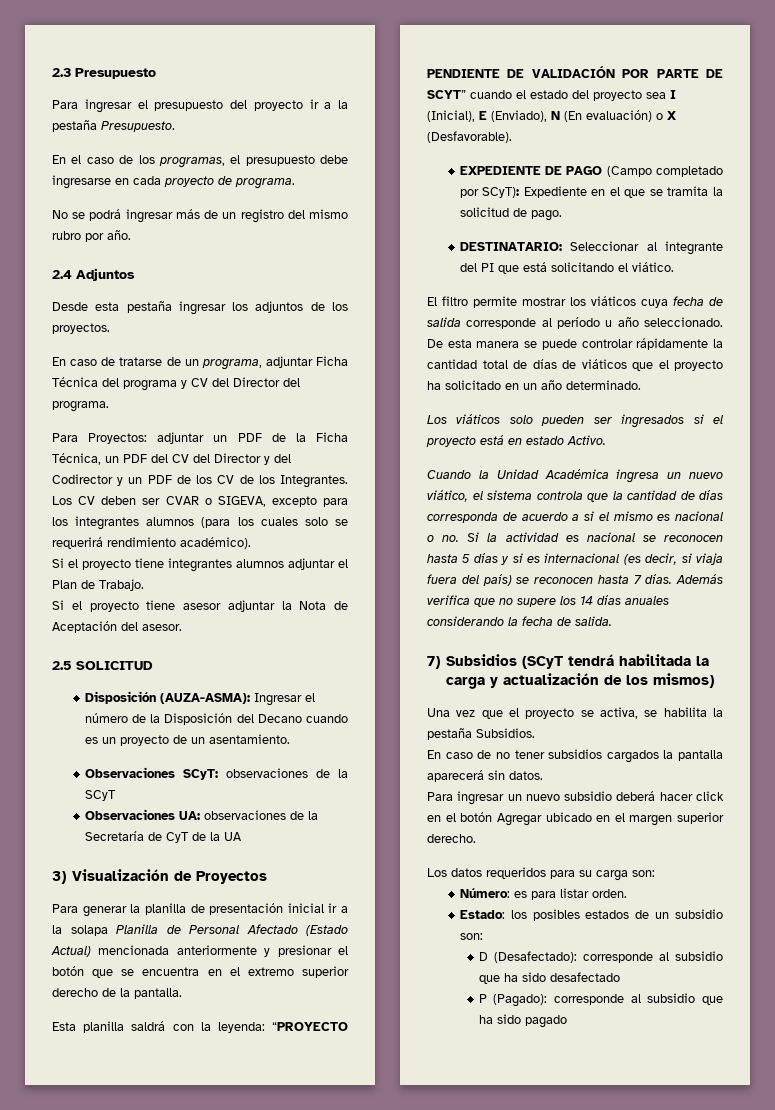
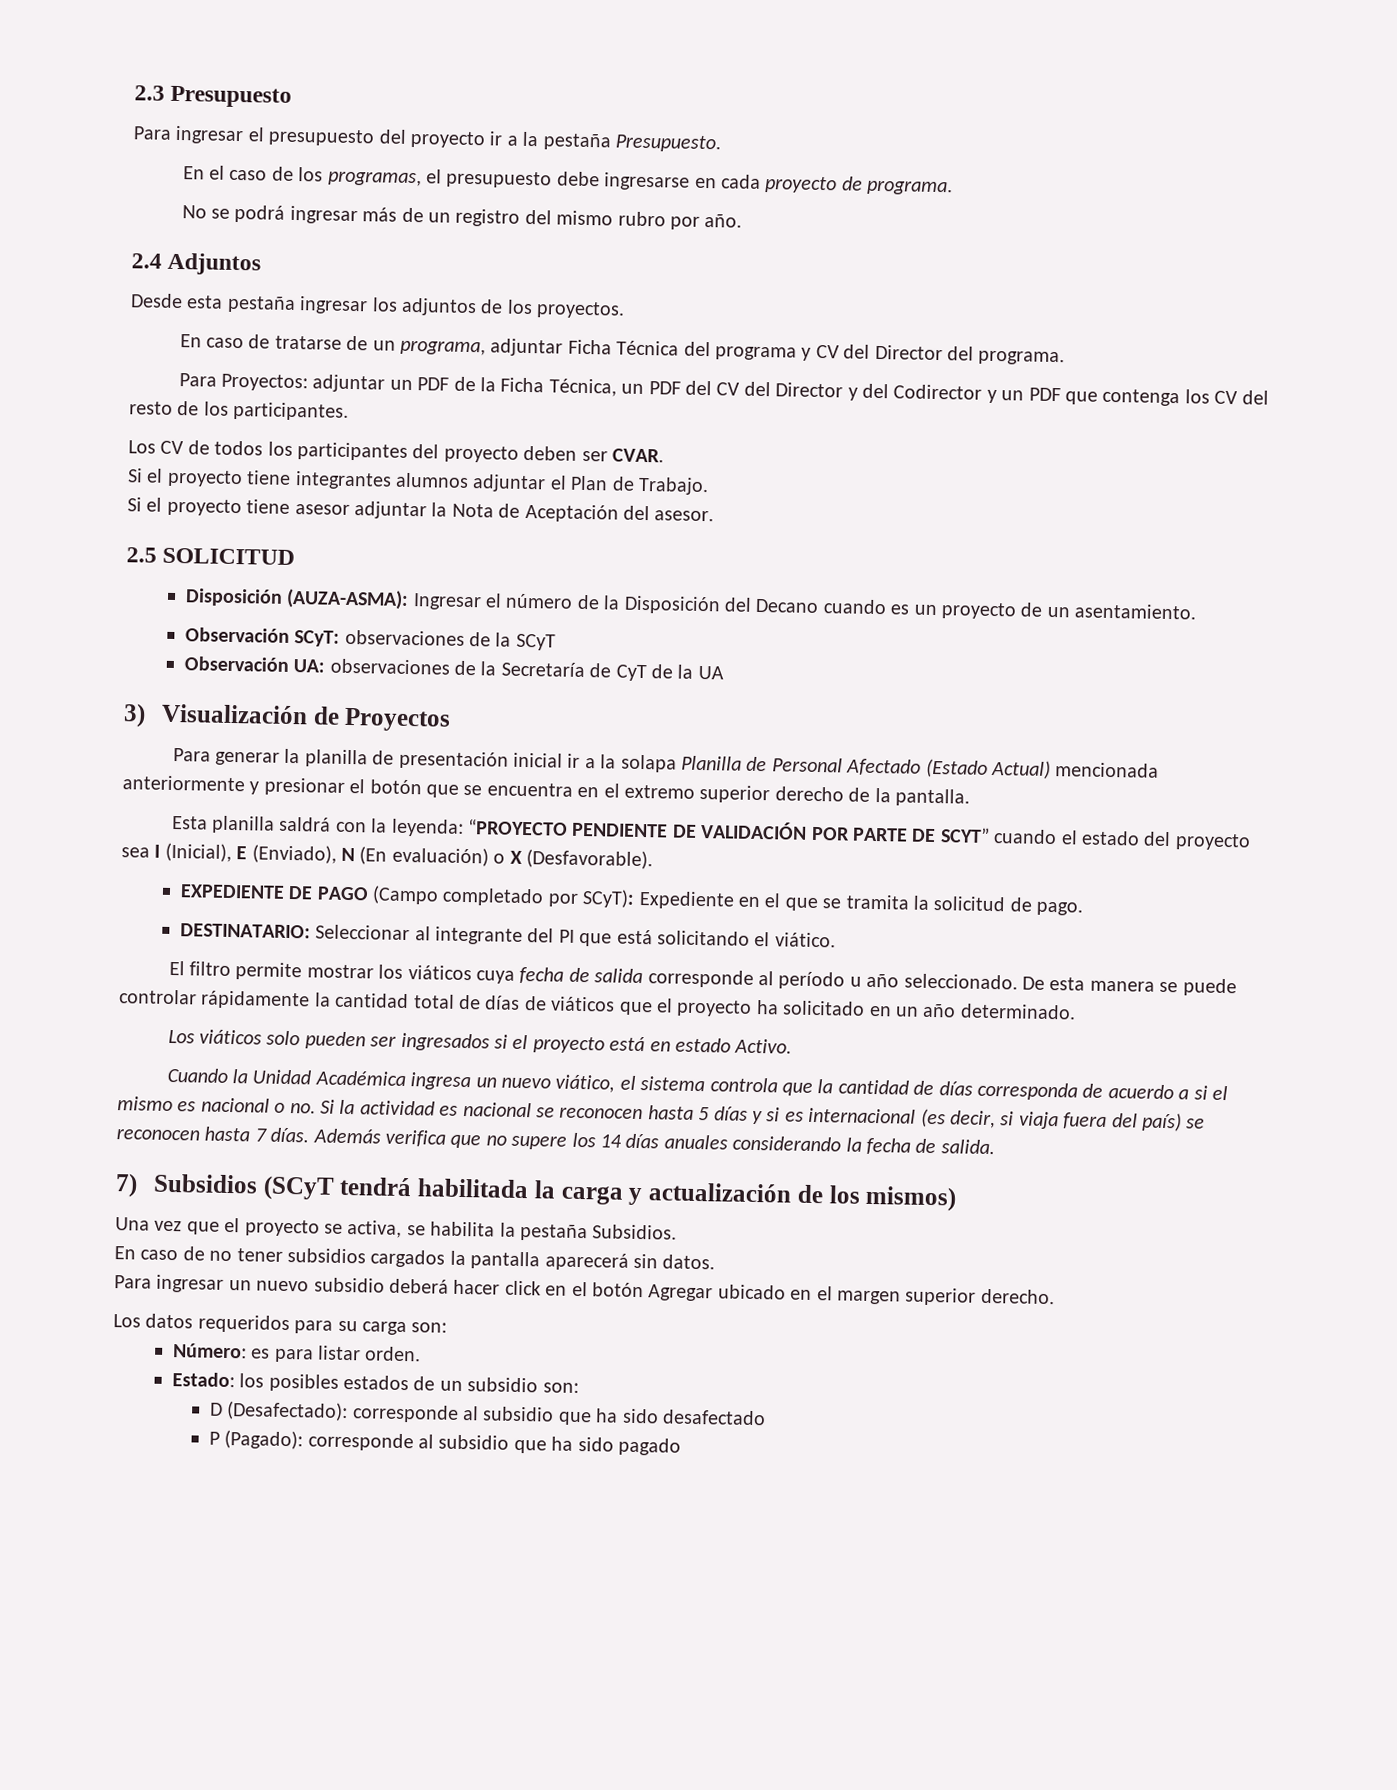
- Para Proyectos: adjuntar un PDF de la Ficha Técnica, un PDF del CV del Director y del Codirector y un PDF de los CV de los Integrantes. Los CV deben ser CVAR o SIGEVA, excepto para los integrantes alumnos (para los cuales solo se requerirá rendimiento académico).
+ Para Proyectos: adjuntar un PDF de la Ficha Técnica, un PDF del CV del Director y del Codirector y un PDF que contenga los CV del resto de los participantes.
+ Los CV de todos los participantes del proyecto deben ser CVAR.
- Observaciones SCyT: observaciones de la SCyT
+ Observación SCyT: observaciones de la SCyT
- Observaciones UA: observaciones de la Secretaría de CyT de la UA
+ Observación UA: observaciones de la Secretaría de CyT de la UA

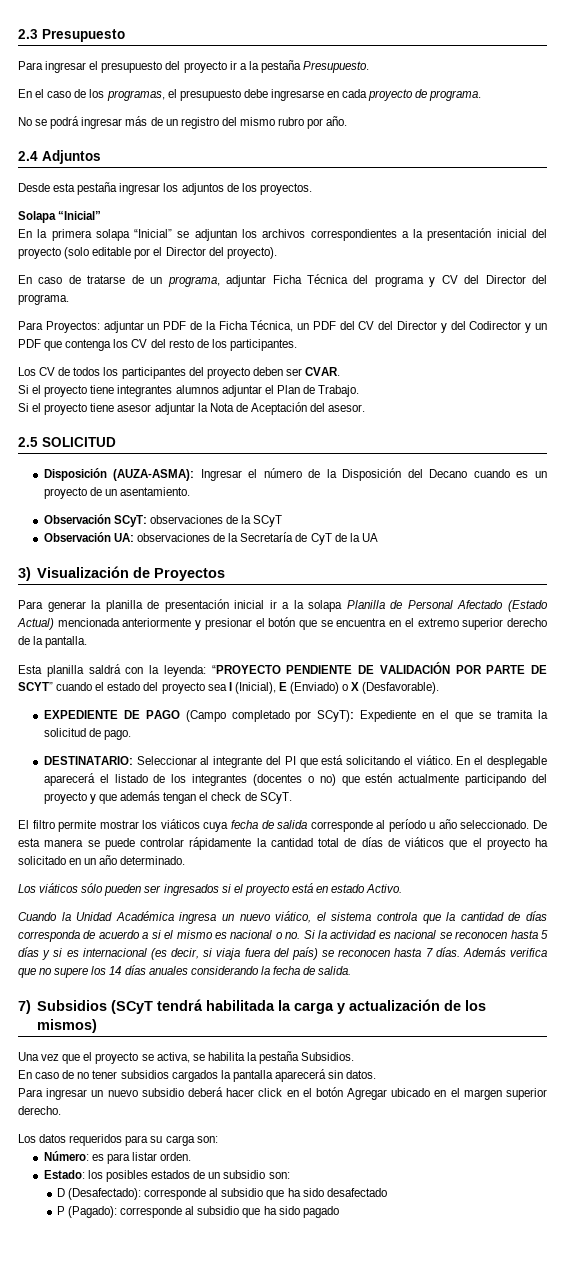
+ Solapa “Inicial”
+ En la primera solapa “Inicial” se adjuntan los archivos correspondientes a la presentación inicial del proyecto (solo editable por el Director del proyecto).
- Esta planilla saldrá con la leyenda: “PROYECTO PENDIENTE DE VALIDACIÓN POR PARTE DE SCYT” cuando el estado del proyecto sea I (Inicial), E (Enviado), N (En evaluación) o X (Desfavorable).
+ Esta planilla saldrá con la leyenda: “PROYECTO PENDIENTE DE VALIDACIÓN POR PARTE DE SCYT” cuando el estado del proyecto sea I (Inicial), E (Enviado) o X (Desfavorable).
+ En el desplegable aparecerá el listado de los integrantes (docentes o no) que estén actualmente participando del proyecto y que además tengan el check de SCyT.
- Los viáticos solo pueden ser ingresados si el proyecto está en estado Activo.
+ Los viáticos sólo pueden ser ingresados si el proyecto está en estado Activo.

